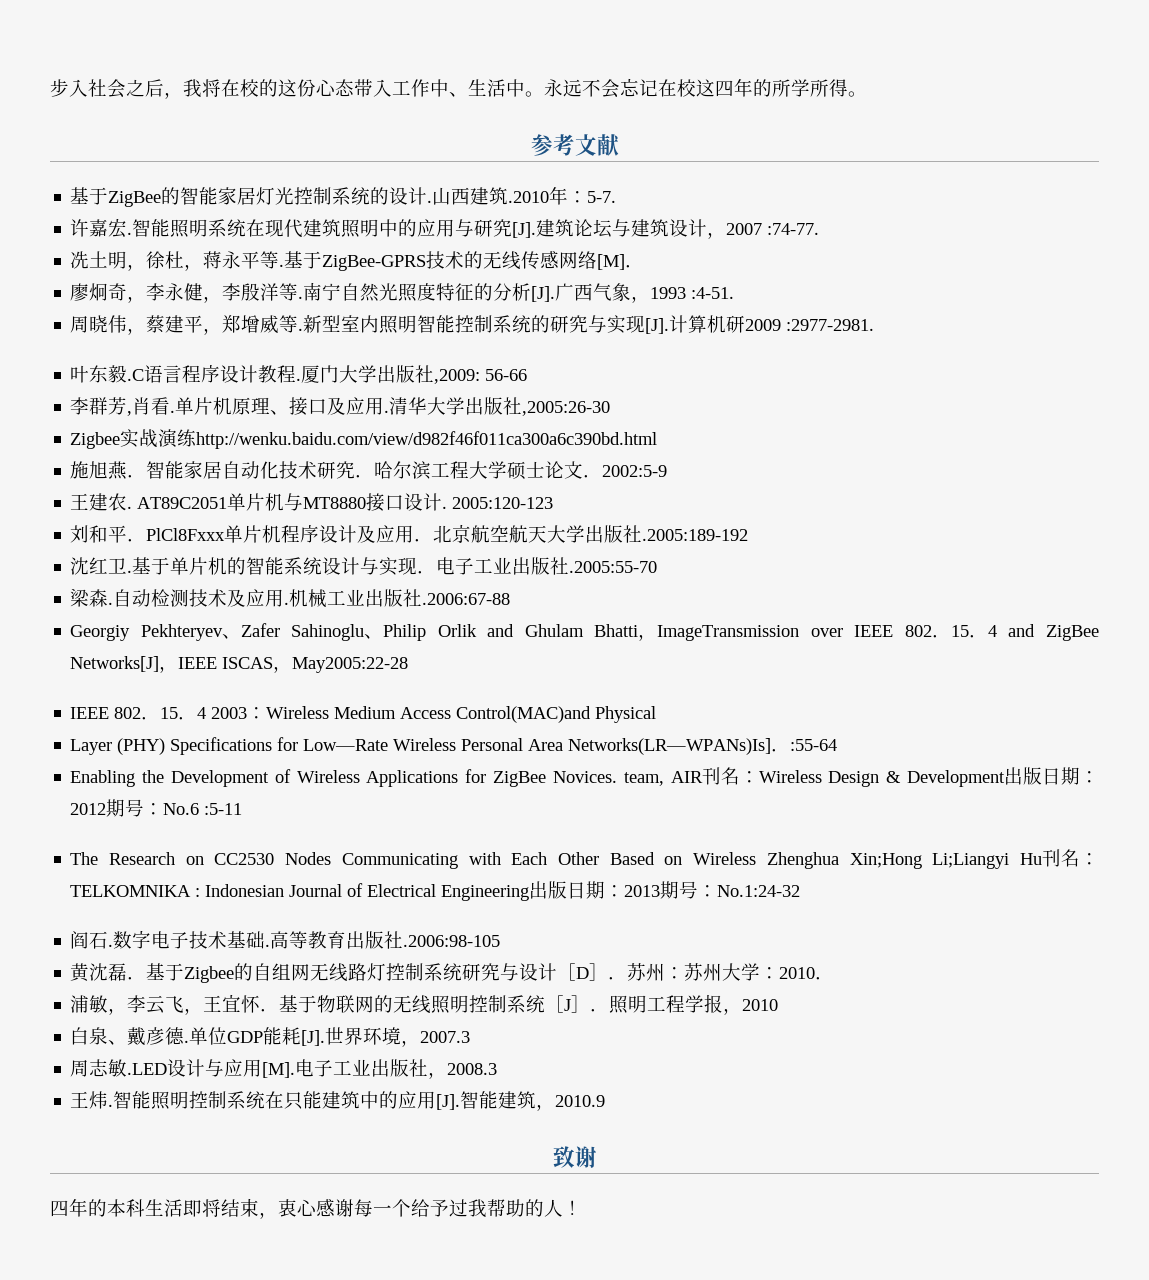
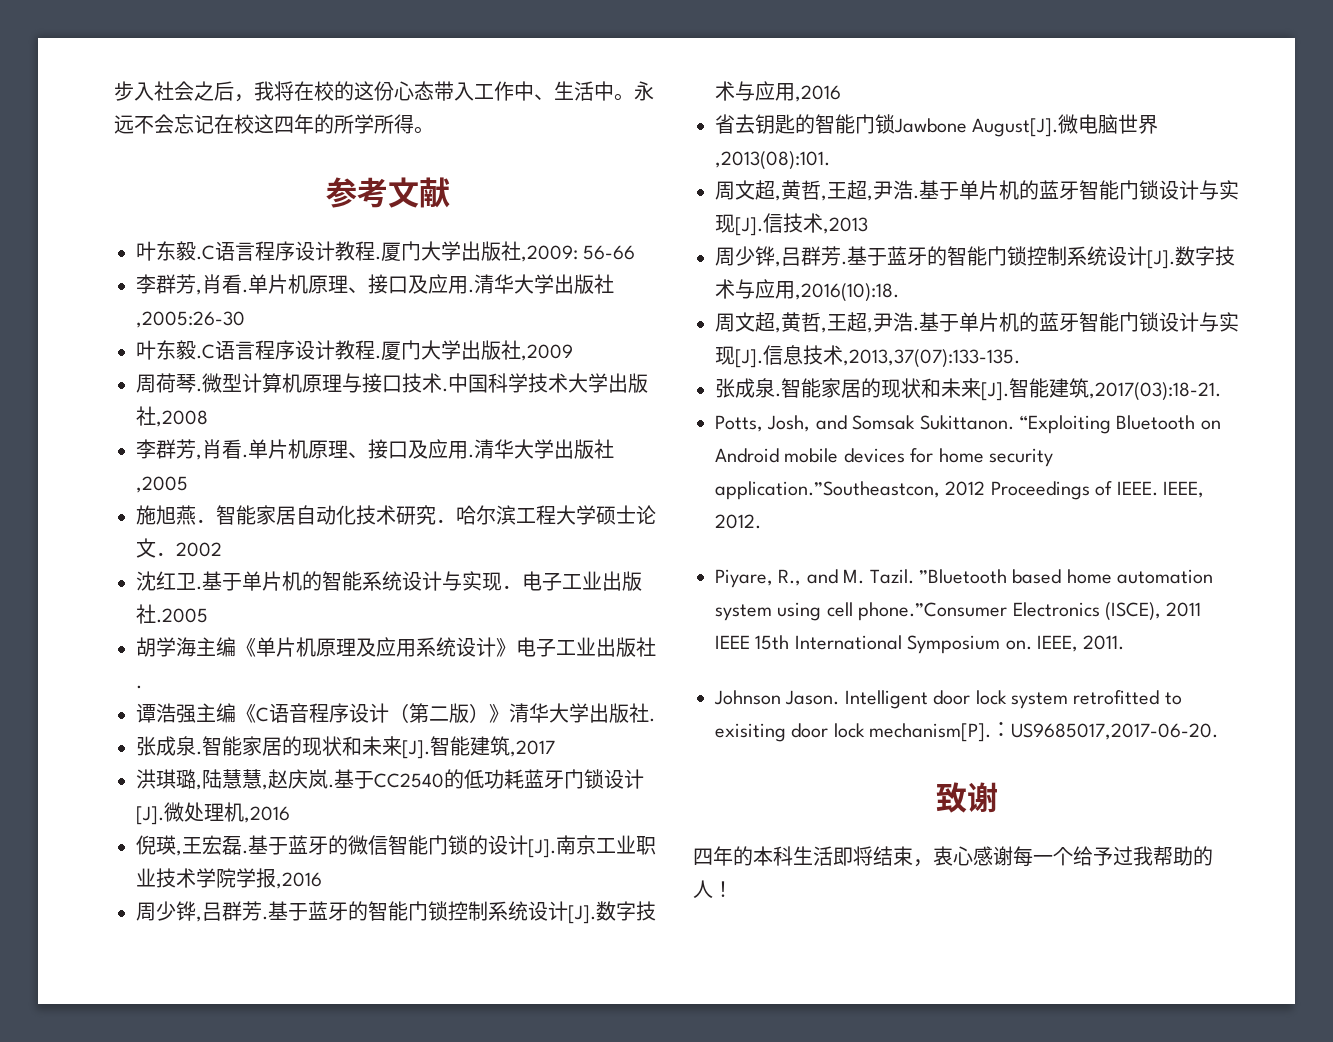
- 基于ZigBee的智能家居灯光控制系统的设计.山西建筑.2010年：5-7.
- 许嘉宏.智能照明系统在现代建筑照明中的应用与研究[J].建筑论坛与建筑设计，2007 :74-77.
- 冼土明，徐杜，蒋永平等.基于ZigBee-GPRS技术的无线传感网络[M]．
- 廖炯奇，李永健，李殷洋等.南宁自然光照度特征的分析[J].广西气象，1993 :4-51.
- 周晓伟，蔡建平，郑增威等.新型室内照明智能控制系统的研究与实现[J].计算机研2009 :2977-2981.
- Zigbee实战演练http://wenku.baidu.com/view/d982f46f011ca300a6c390bd.html
+ 叶东毅.C语言程序设计教程.厦门大学出版社,2009
+ 周荷琴.微型计算机原理与接口技术.中国科学技术大学出版社,2008
+ 李群芳,肖看.单片机原理、接口及应用.清华大学出版社,2005
- 施旭燕．智能家居自动化技术研究．哈尔滨工程大学硕士论文．2002:5-9
- 王建农. AT89C2051单片机与MT8880接口设计. 2005:120-123
- 刘和平．PlCl8Fxxx单片机程序设计及应用．北京航空航天大学出版社.2005:189-192
+ 施旭燕．智能家居自动化技术研究．哈尔滨工程大学硕士论文．2002
- 基于单片机的智能系统设计与实现．电子工业出版社.2005:55-70
- 梁森.自动检测技术及应用.机械工业出版社.2006:67-88
- Georgiy Pekhteryev、Zafer Sahinoglu、Philip Orlik and Ghulam Bhatti，ImageTransmission over IEEE 802．15．4 and ZigBee Networks[J]，IEEE ISCAS，May2005:22-28
- IEEE 802．15．4 2003：Wireless Medium Access Control(MAC)and Physical
- Layer (PHY) Specifications for Low—Rate Wireless Personal Area Networks(LR—WPANs)Is]．:55-64
- Enabling the Development of Wireless Applications for ZigBee Novices. team, AIR刊名：Wireless Design & Development出版日期：2012期号：No.6 :5-11
- The Research on CC2530 Nodes Communicating with Each Other Based on Wireless Zhenghua Xin;Hong Li;Liangyi Hu刊名：TELKOMNIKA : Indonesian Journal of Electrical Engineering出版日期：2013期号：No.1:24-32
- 阎石.数字电子技术基础.高等教育出版社.2006:98-105
- 黄沈磊．基于Zigbee的自组网无线路灯控制系统研究与设计［D］．苏州：苏州大学：2010．
- 浦敏，李云飞，王宜怀．基于物联网的无线照明控制系统［J］．照明工程学报，2010
- 白泉、戴彦德.单位GDP能耗[J].世界环境，2007.3
- 周志敏.LED设计与应用[M].电子工业出版社，2008.3
- 王炜.智能照明控制系统在只能建筑中的应用[J].智能建筑，2010.9
+ 基于单片机的智能系统设计与实现．电子工业出版社.2005
+ 胡学海主编《单片机原理及应用系统设计》电子工业出版社.
+ 谭浩强主编《C语音程序设计（第二版）》清华大学出版社.
+ 张成泉.智能家居的现状和未来[J].智能建筑,2017
+ 洪琪璐,陆慧慧,赵庆岚.基于CC2540的低功耗蓝牙门锁设计[J].微处理机,2016
+ 倪瑛,王宏磊.基于蓝牙的微信智能门锁的设计[J].南京工业职业技术学院学报,2016
+ 周少铧,吕群芳.基于蓝牙的智能门锁控制系统设计[J].数字技术与应用,2016
+ 省去钥匙的智能门锁Jawbone August[J].微电脑世界,2013(08):101.
+ 周文超,黄哲,王超,尹浩.基于单片机的蓝牙智能门锁设计与实现[J].信技术,2013
+ 周少铧,吕群芳.基于蓝牙的智能门锁控制系统设计[J].数字技术与应用,2016(10):18.
+ 周文超,黄哲,王超,尹浩.基于单片机的蓝牙智能门锁设计与实现[J].信息技术,2013,37(07):133-135.
+ 张成泉.智能家居的现状和未来[J].智能建筑,2017(03):18-21.
+ Potts, Josh, and Somsak Sukittanon. “Exploiting Bluetooth on Android mobile devices for home security application.”Southeastcon, 2012 Proceedings of IEEE. IEEE, 2012.
+ Piyare, R., and M. Tazil. ”Bluetooth based home automation system using cell phone.”Consumer Electronics (ISCE), 2011 IEEE 15th International Symposium on. IEEE, 2011.
+ Johnson Jason. Intelligent door lock system retrofitted to exisiting door lock mechanism[P].：US9685017,2017-06-20.

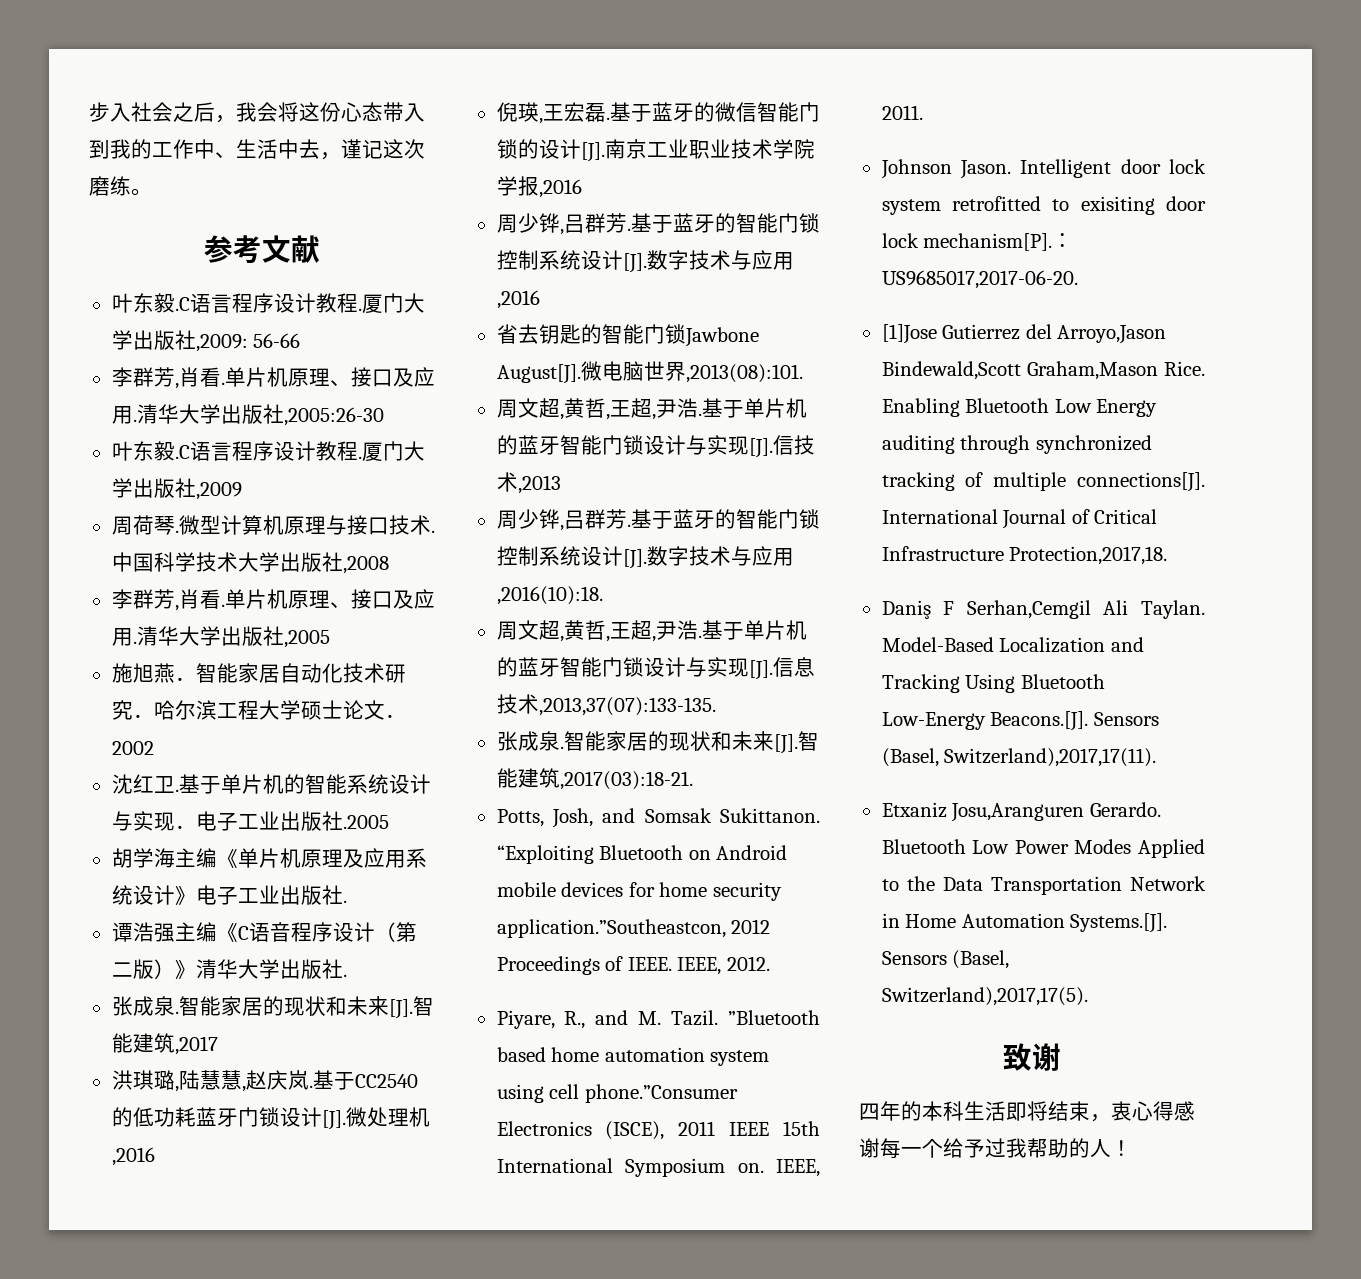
- 步入社会之后，我将在校的这份心态带入工作中、生活中。永远不会忘记在校这四年的所学所得。
+ 步入社会之后，我会将这份心态带入到我的工作中、生活中去，谨记这次磨练。
+ [1]Jose Gutierrez del Arroyo,Jason Bindewald,Scott Graham,Mason Rice. Enabling Bluetooth Low Energy auditing through synchronized tracking of multiple connections[J]. International Journal of Critical Infrastructure Protection,2017,18.
+ Daniş F Serhan,Cemgil Ali Taylan. Model-Based Localization and Tracking Using Bluetooth Low-Energy Beacons.[J]. Sensors (Basel, Switzerland),2017,17(11).
+ Etxaniz Josu,Aranguren Gerardo. Bluetooth Low Power Modes Applied to the Data Transportation Network in Home Automation Systems.[J]. Sensors (Basel, Switzerland),2017,17(5).
- 四年的本科生活即将结束，衷心感谢每一个给予过我帮助的人！
+ 四年的本科生活即将结束，衷心得感谢每一个给予过我帮助的人！

